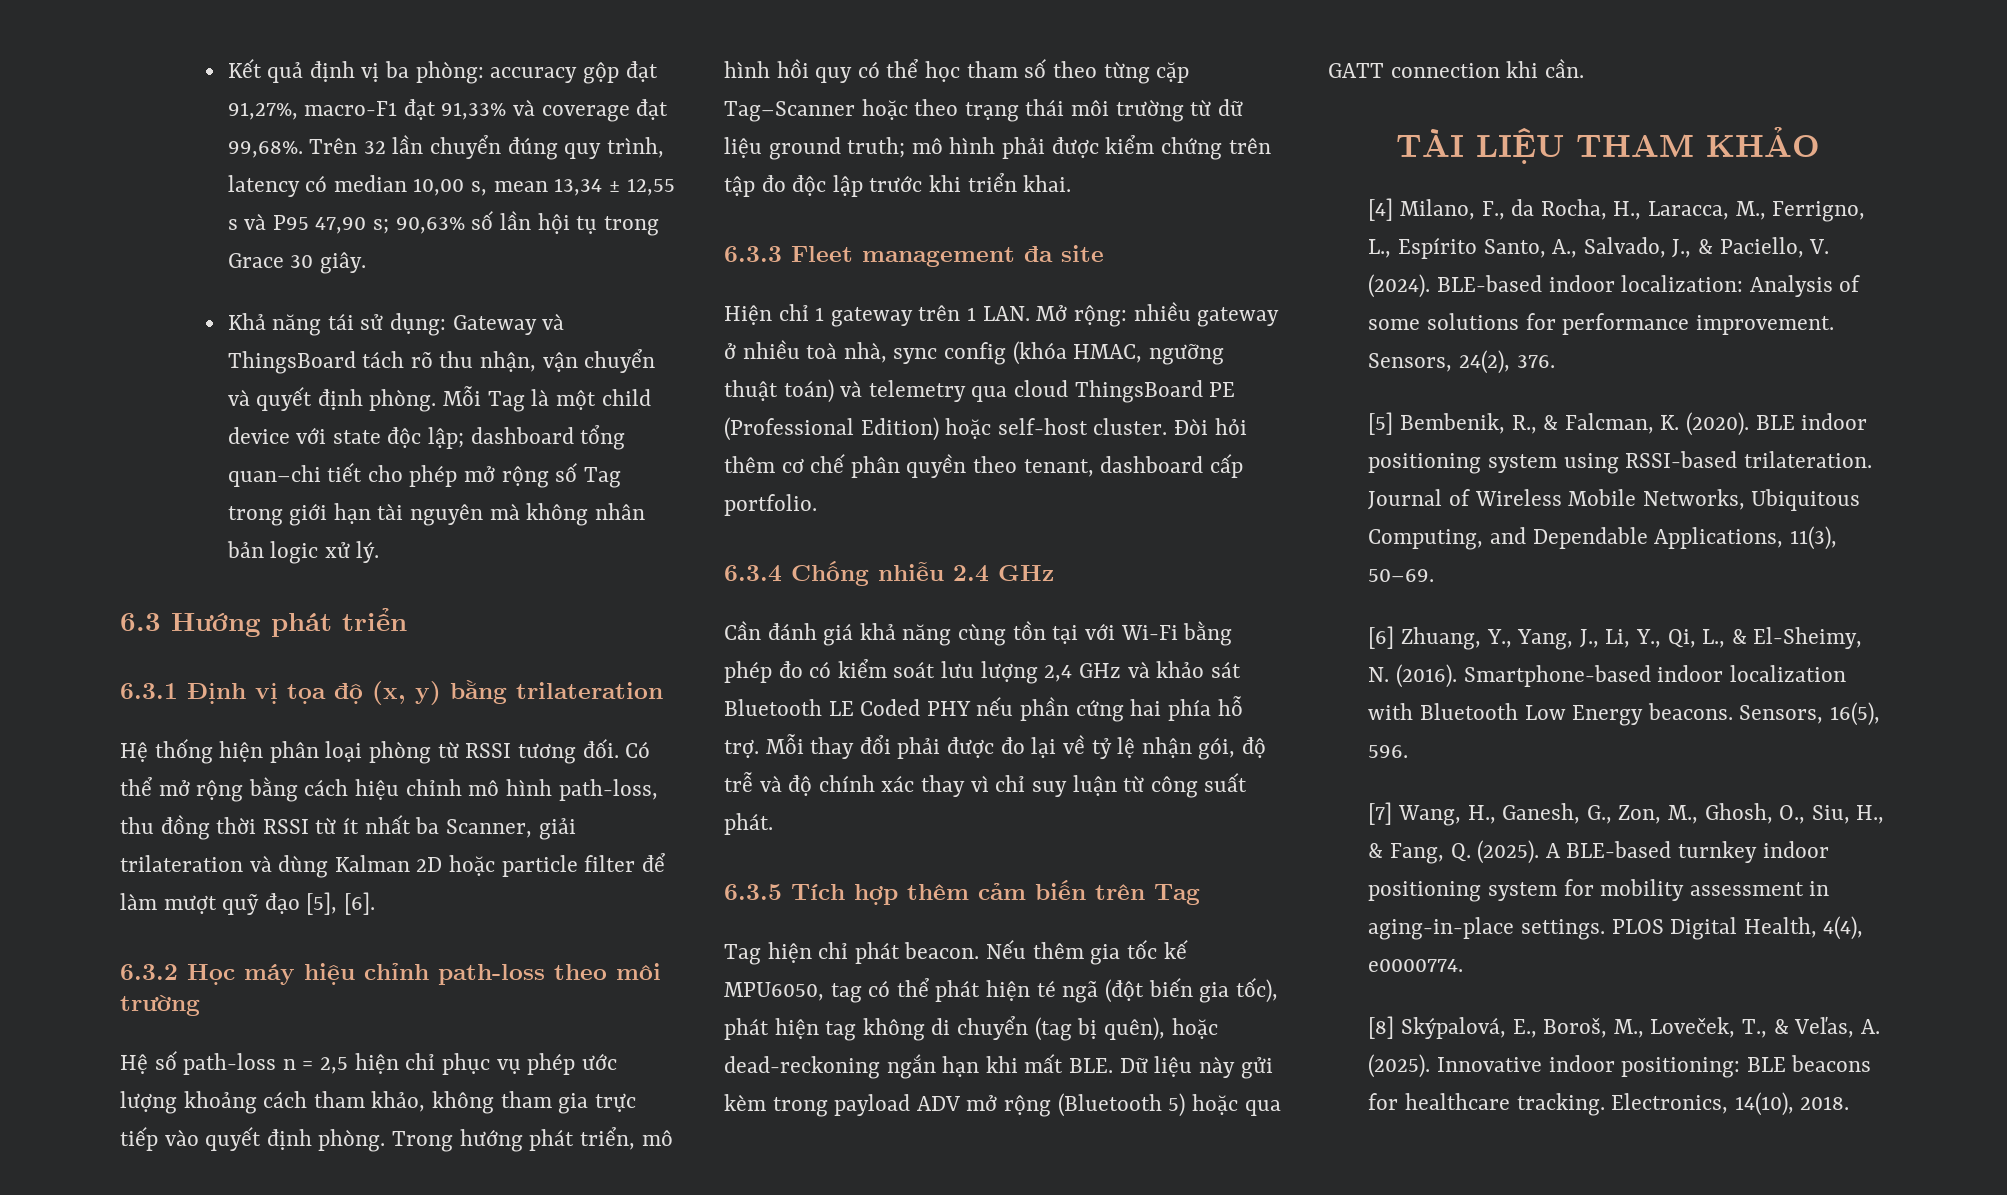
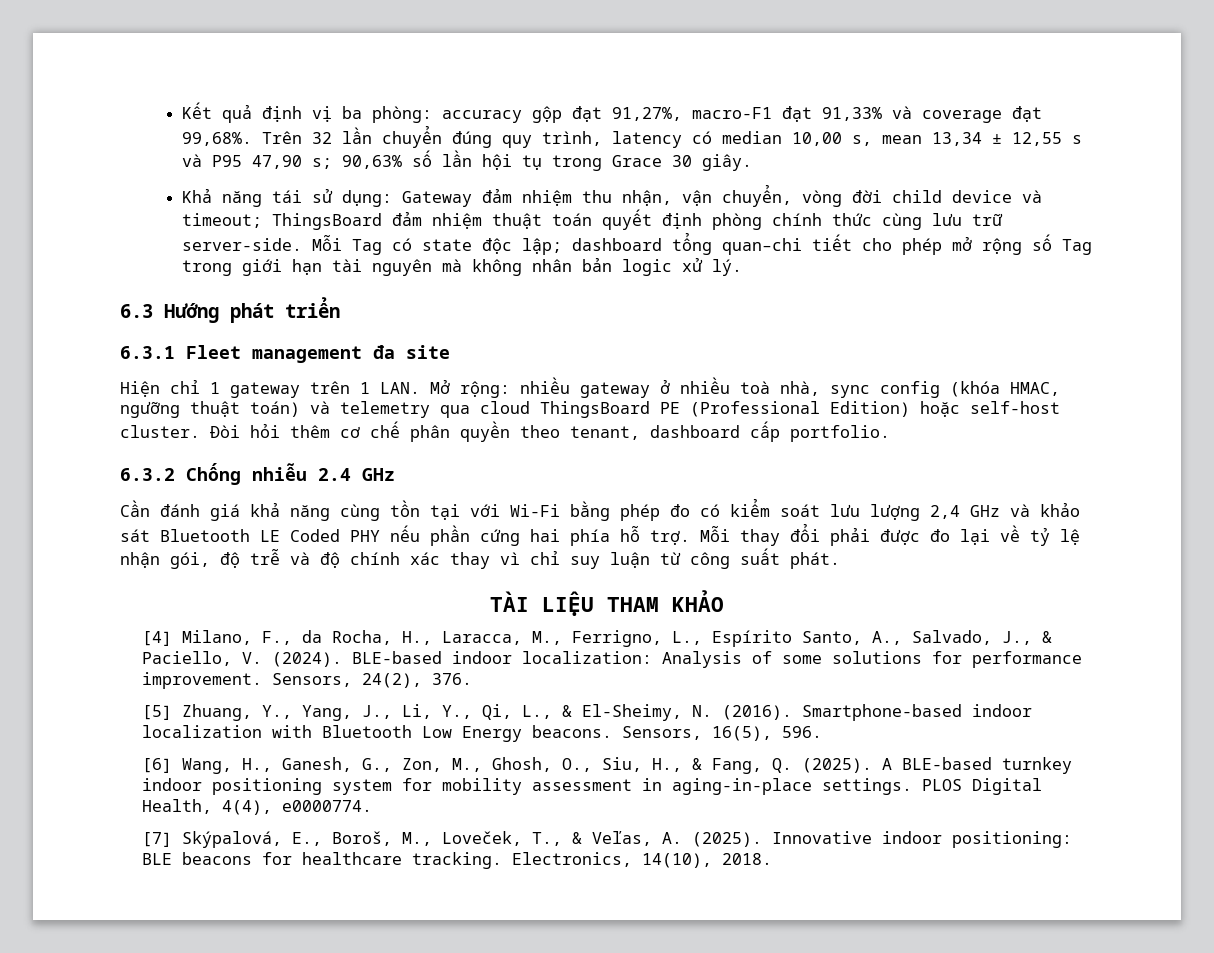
- Khả năng tái sử dụng: Gateway và ThingsBoard tách rõ thu nhận, vận chuyển và quyết định phòng. Mỗi Tag là một child device với state độc lập; dashboard tổng quan–chi tiết cho phép mở rộng số Tag trong giới hạn tài nguyên mà không nhân bản logic xử lý.
+ Khả năng tái sử dụng: Gateway đảm nhiệm thu nhận, vận chuyển, vòng đời child device và timeout; ThingsBoard đảm nhiệm thuật toán quyết định phòng chính thức cùng lưu trữ server-side. Mỗi Tag có state độc lập; dashboard tổng quan–chi tiết cho phép mở rộng số Tag trong giới hạn tài nguyên mà không nhân bản logic xử lý.
- 6.3.1 Định vị tọa độ (x, y) bằng trilateration
- Hệ thống hiện phân loại phòng từ RSSI tương đối. Có thể mở rộng bằng cách hiệu chỉnh mô hình path-loss, thu đồng thời RSSI từ ít nhất ba Scanner, giải trilateration và dùng Kalman 2D hoặc particle filter để làm mượt quỹ đạo [5], [6].
- 6.3.2 Học máy hiệu chỉnh path-loss theo môi trường
- Hệ số path-loss n = 2,5 hiện chỉ phục vụ phép ước lượng khoảng cách tham khảo, không tham gia trực tiếp vào quyết định phòng. Trong hướng phát triển, mô hình hồi quy có thể học tham số theo từng cặp Tag–Scanner hoặc theo trạng thái môi trường từ dữ liệu ground truth; mô hình phải được kiểm chứng trên tập đo độc lập trước khi triển khai.
- 6.3.3 Fleet management đa site
+ 6.3.1 Fleet management đa site
- 6.3.4 Chống nhiễu 2.4 GHz
+ 6.3.2 Chống nhiễu 2.4 GHz
- 6.3.5 Tích hợp thêm cảm biến trên Tag
- Tag hiện chỉ phát beacon. Nếu thêm gia tốc kế MPU6050, tag có thể phát hiện té ngã (đột biến gia tốc), phát hiện tag không di chuyển (tag bị quên), hoặc dead-reckoning ngắn hạn khi mất BLE. Dữ liệu này gửi kèm trong payload ADV mở rộng (Bluetooth 5) hoặc qua GATT connection khi cần.
- [5] Bembenik, R., & Falcman, K. (2020). BLE indoor positioning system using RSSI-based trilateration. Journal of Wireless Mobile Networks, Ubiquitous Computing, and Dependable Applications, 11(3), 50–69.
- [6] Zhuang, Y., Yang, J., Li, Y., Qi, L., & El-Sheimy, N. (2016).
+ [5] Zhuang, Y., Yang, J., Li, Y., Qi, L., & El-Sheimy, N. (2016).
- [7] Wang, H., Ganesh, G., Zon, M., Ghosh, O., Siu, H., & Fang, Q. (2025).
+ [6] Wang, H., Ganesh, G., Zon, M., Ghosh, O., Siu, H., & Fang, Q. (2025).
- [8] Skýpalová, E., Boroš, M., Loveček, T., & Veľas, A. (2025).
+ [7] Skýpalová, E., Boroš, M., Loveček, T., & Veľas, A. (2025).

